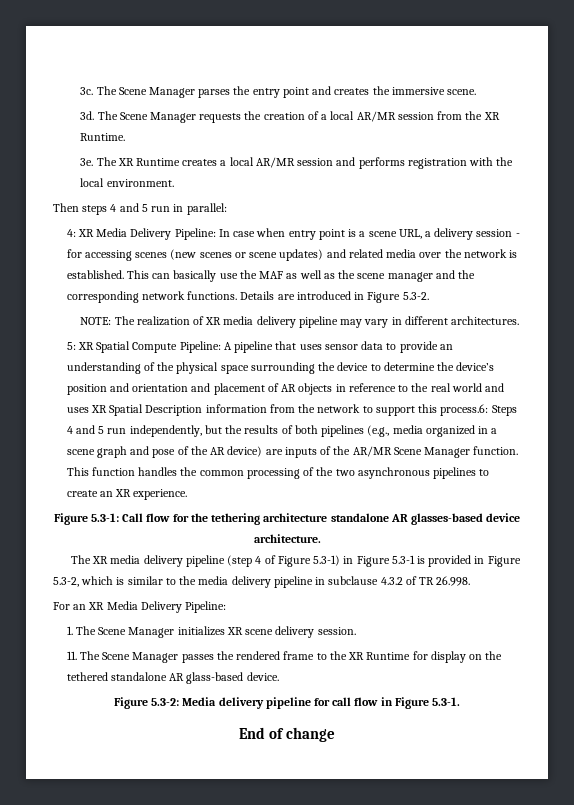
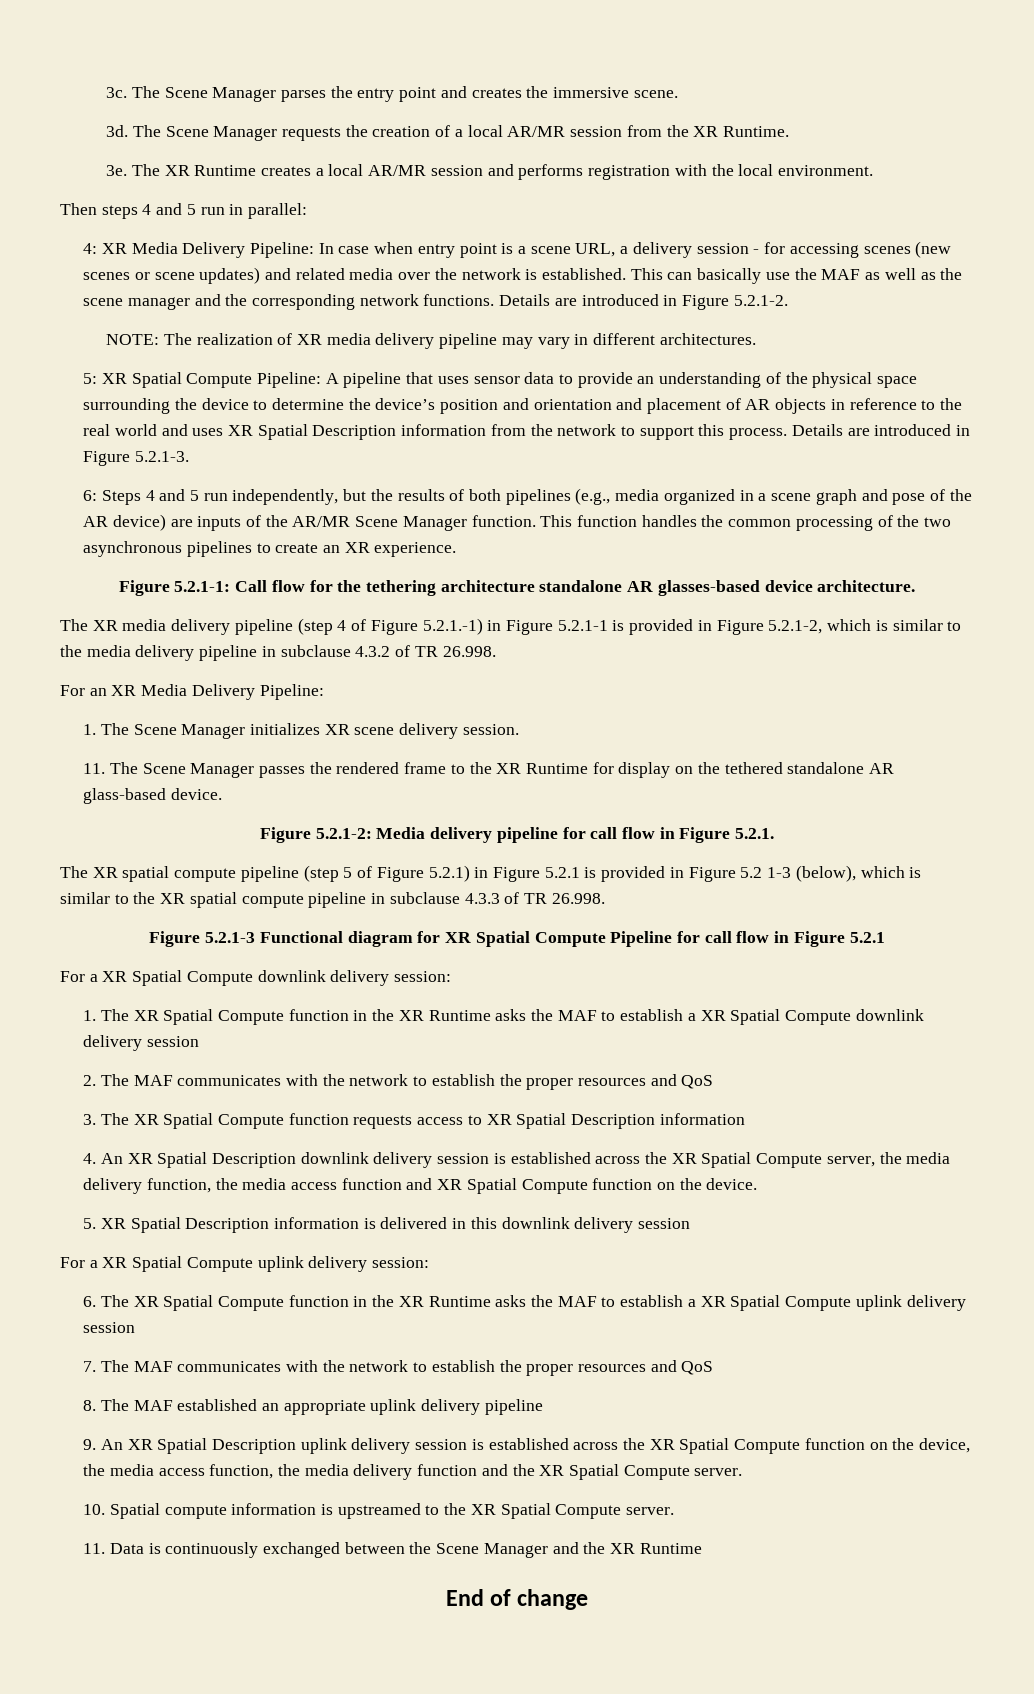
- Details are introduced in Figure 5.3-2.
+ Details are introduced in Figure 5.2.1-2.
- A pipeline that uses sensor data to provide an understanding of the physical space surrounding the device to determine the device’s position and orientation and placement of AR objects in reference to the real world and uses XR Spatial Description information from the network to support this process.6:
+ A pipeline that uses sensor data to provide an understanding of the physical space surrounding the device to determine the device’s position and orientation and placement of AR objects in reference to the real world and uses XR Spatial Description information from the network to support this process. Details are introduced in Figure 5.2.1-3.
+ 6:
- Figure 5.3-1: Call flow for the tethering architecture standalone AR glasses-based device architecture.
+ Figure 5.2.1-1: Call flow for the tethering architecture standalone AR glasses-based device architecture.
- The XR media delivery pipeline (step 4 of Figure 5.3-1) in Figure 5.3-1 is provided in Figure 5.3-2, which is similar to the media delivery pipeline in subclause 4.3.2 of TR 26.998.
+ The XR media delivery pipeline (step 4 of Figure 5.2.1.-1) in Figure 5.2.1-1 is provided in Figure 5.2.1-2, which is similar to the media delivery pipeline in subclause 4.3.2 of TR 26.998.
- Figure 5.3-2: Media delivery pipeline for call flow in Figure 5.3-1.
+ Figure 5.2.1-2: Media delivery pipeline for call flow in Figure 5.2.1.
+ The XR spatial compute pipeline (step 5 of Figure 5.2.1) in Figure 5.2.1 is provided in Figure 5.2 1-3 (below), which is similar to the XR spatial compute pipeline in subclause 4.3.3 of TR 26.998.
+ Figure 5.2.1-3 Functional diagram for XR Spatial Compute Pipeline for call flow in Figure 5.2.1
+ For a XR Spatial Compute downlink delivery session:
+ 1. The XR Spatial Compute function in the XR Runtime asks the MAF to establish a XR Spatial Compute downlink delivery session
+ 2. The MAF communicates with the network to establish the proper resources and QoS
+ 3. The XR Spatial Compute function requests access to XR Spatial Description information
+ 4. An XR Spatial Description downlink delivery session is established across the XR Spatial Compute server, the media delivery function, the media access function and XR Spatial Compute function on the device.
+ 5. XR Spatial Description information is delivered in this downlink delivery session
+ For a XR Spatial Compute uplink delivery session:
+ 6. The XR Spatial Compute function in the XR Runtime asks the MAF to establish a XR Spatial Compute uplink delivery session
+ 7. The MAF communicates with the network to establish the proper resources and QoS
+ 8. The MAF established an appropriate uplink delivery pipeline
+ 9. An XR Spatial Description uplink delivery session is established across the XR Spatial Compute function on the device, the media access function, the media delivery function and the XR Spatial Compute server.
+ 10. Spatial compute information is upstreamed to the XR Spatial Compute server.
+ 11. Data is continuously exchanged between the Scene Manager and the XR Runtime

